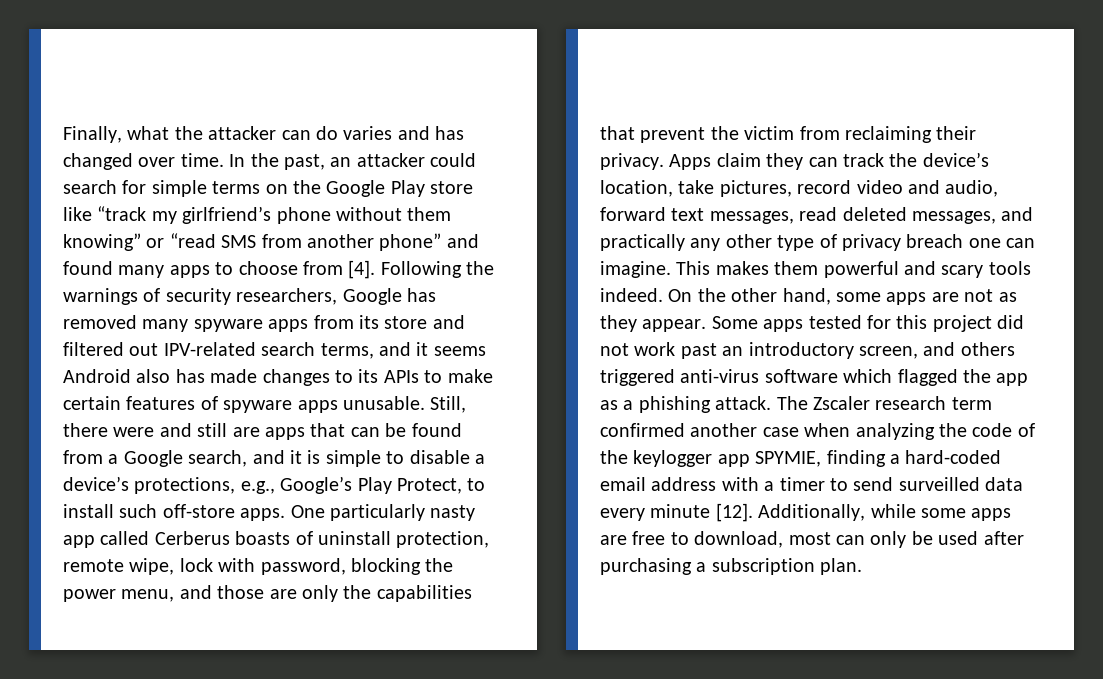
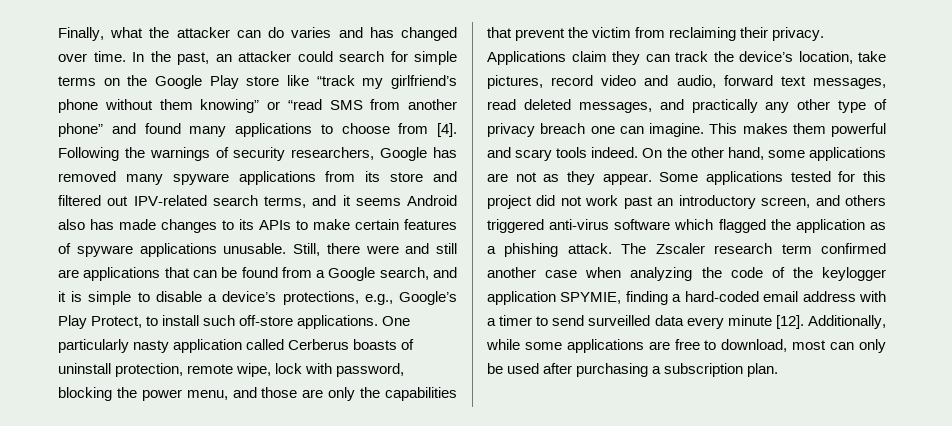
- In the past, an attacker could search for simple terms on the Google Play store like “track my girlfriend’s phone without them knowing” or “read SMS from another phone” and found many apps to choose from [4].
+ In the past, an attacker could search for simple terms on the Google Play store like “track my girlfriend’s phone without them knowing” or “read SMS from another phone” and found many applications to choose from [4].
- Following the warnings of security researchers, Google has removed many spyware apps from its store and filtered out IPV-related search terms, and it seems Android also has made changes to its APIs to make certain features of spyware apps unusable.
+ Following the warnings of security researchers, Google has removed many spyware applications from its store and filtered out IPV-related search terms, and it seems Android also has made changes to its APIs to make certain features of spyware applications unusable.
- Still, there were and still are apps that can be found from a Google search, and it is simple to disable a device’s protections, e.g., Google’s Play Protect, to install such off-store apps.
+ Still, there were and still are applications that can be found from a Google search, and it is simple to disable a device’s protections, e.g., Google’s Play Protect, to install such off-store applications.
- One particularly nasty app called Cerberus boasts of uninstall protection, remote wipe, lock with password, blocking the power menu, and those are only the capabilities that prevent the victim from reclaiming their privacy.
+ One particularly nasty application called Cerberus boasts of uninstall protection, remote wipe, lock with password, blocking the power menu, and those are only the capabilities that prevent the victim from reclaiming their privacy.
- Apps claim they can track the device’s location, take pictures, record video and audio, forward text messages, read deleted messages, and practically any other type of privacy breach one can imagine.
+ Applications claim they can track the device’s location, take pictures, record video and audio, forward text messages, read deleted messages, and practically any other type of privacy breach one can imagine.
- On the other hand, some apps are not as they appear.
+ On the other hand, some applications are not as they appear.
- Some apps tested for this project did not work past an introductory screen, and others triggered anti-virus software which flagged the app as a phishing attack.
+ Some applications tested for this project did not work past an introductory screen, and others triggered anti-virus software which flagged the application as a phishing attack.
- The Zscaler research term confirmed another case when analyzing the code of the keylogger app SPYMIE, finding a hard-coded email address with a timer to send surveilled data every minute [12].
+ The Zscaler research term confirmed another case when analyzing the code of the keylogger application SPYMIE, finding a hard-coded email address with a timer to send surveilled data every minute [12].
- Additionally, while some apps are free to download, most can only be used after purchasing a subscription plan.
+ Additionally, while some applications are free to download, most can only be used after purchasing a subscription plan.

